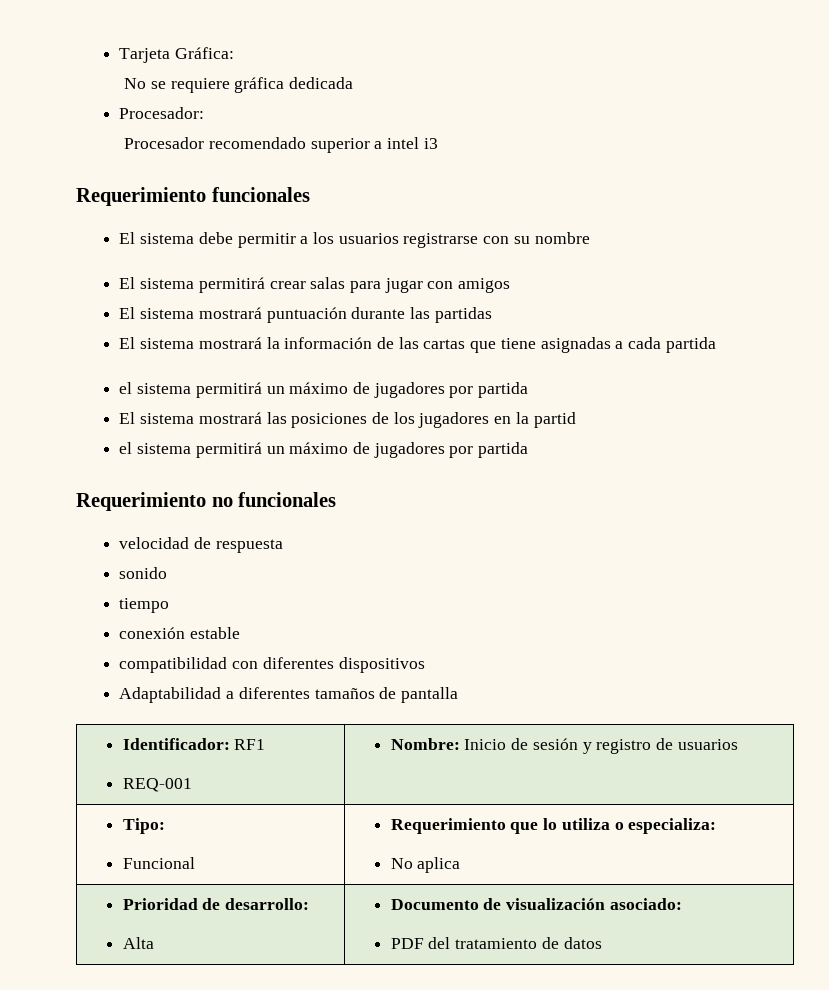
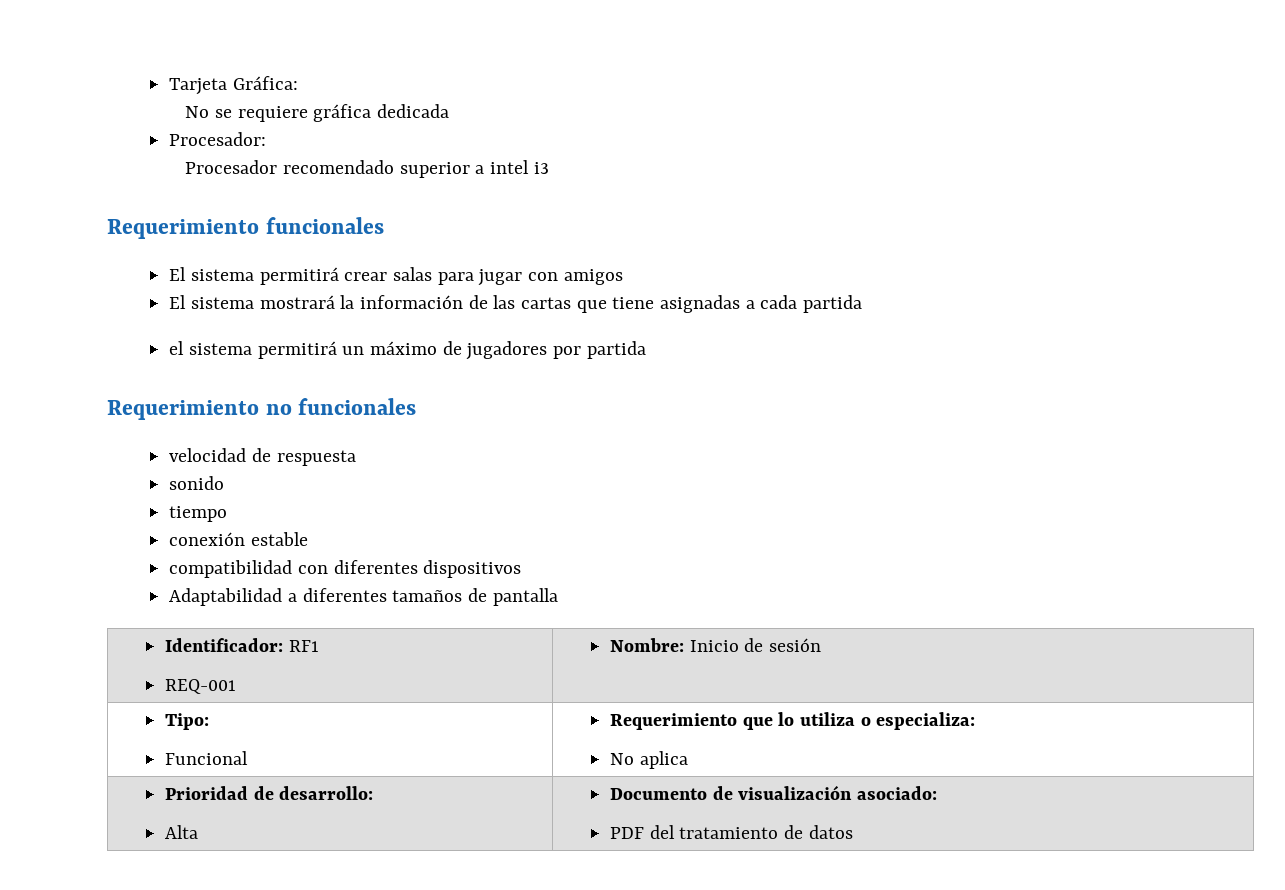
- El sistema debe permitir a los usuarios registrarse con su nombre
- El sistema mostrará puntuación durante las partidas
- El sistema mostrará las posiciones de los jugadores en la partid
- el sistema permitirá un máximo de jugadores por partida
  Identificador: RF1
- REQ-001 | Nombre: Inicio de sesión y registro de usuarios
+ REQ-001 | Nombre: Inicio de sesión

